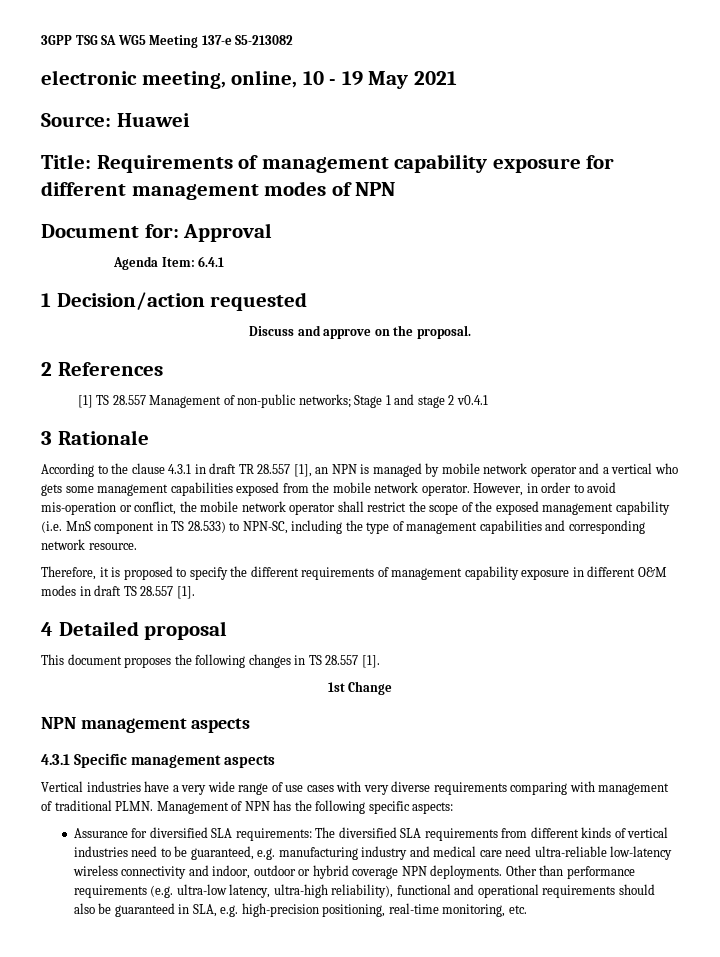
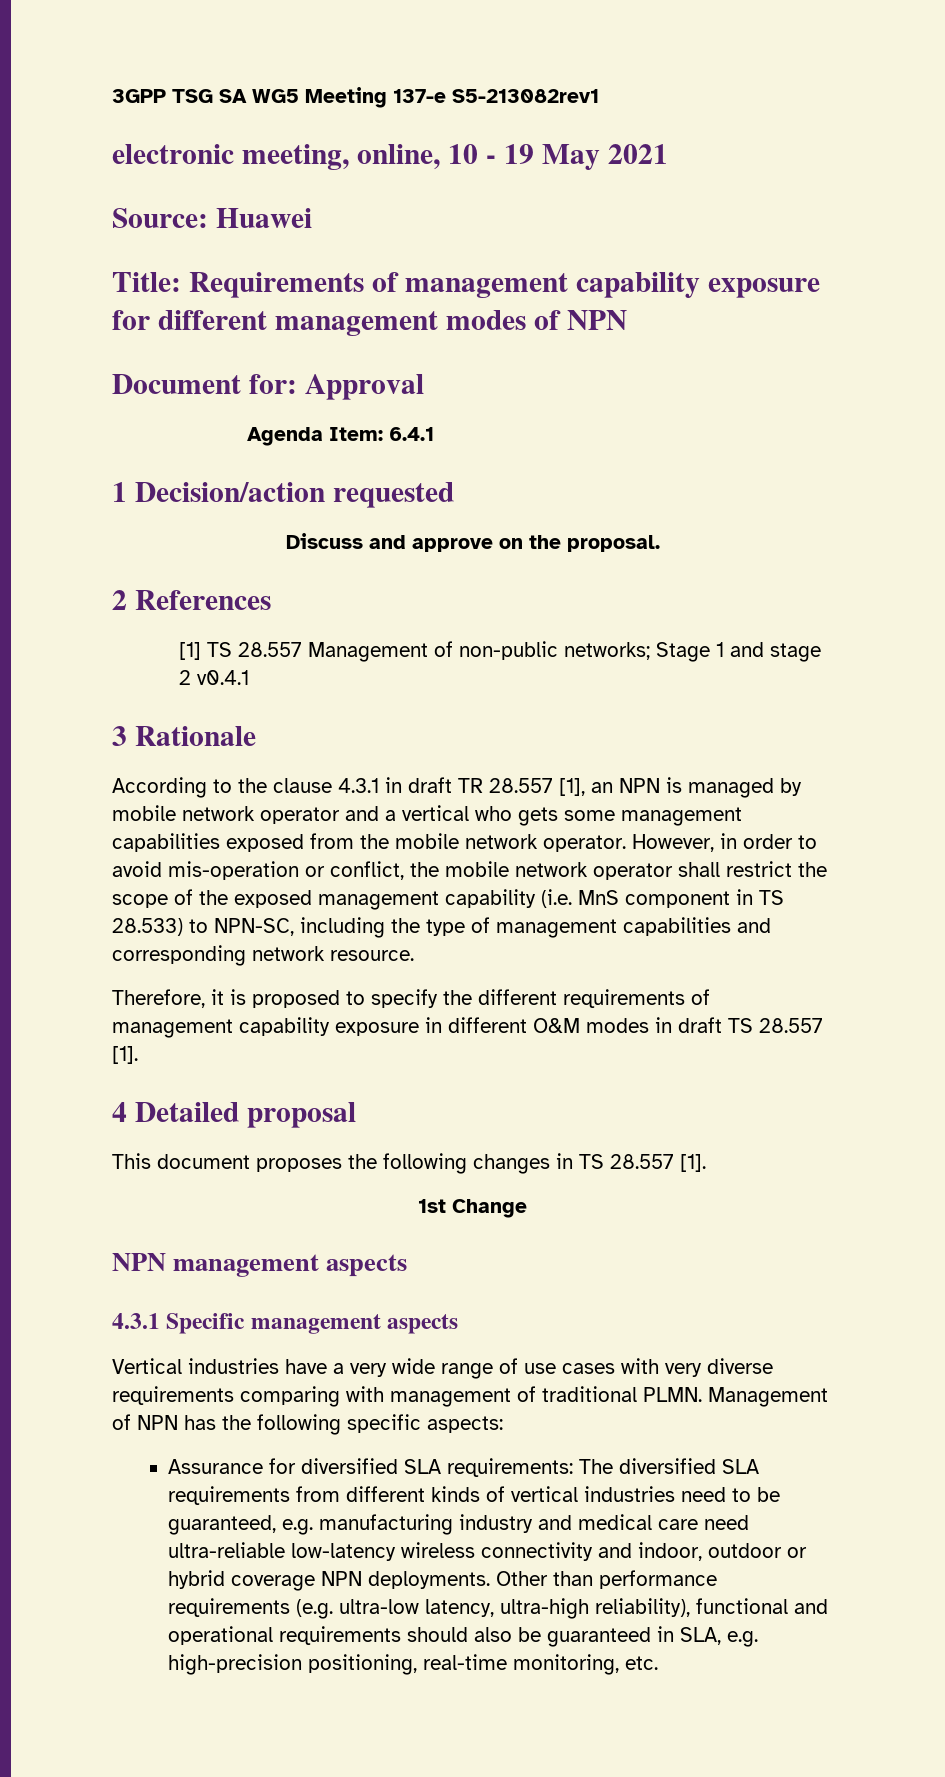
- 3GPP TSG SA WG5 Meeting 137-e S5-213082
+ 3GPP TSG SA WG5 Meeting 137-e S5-213082rev1

